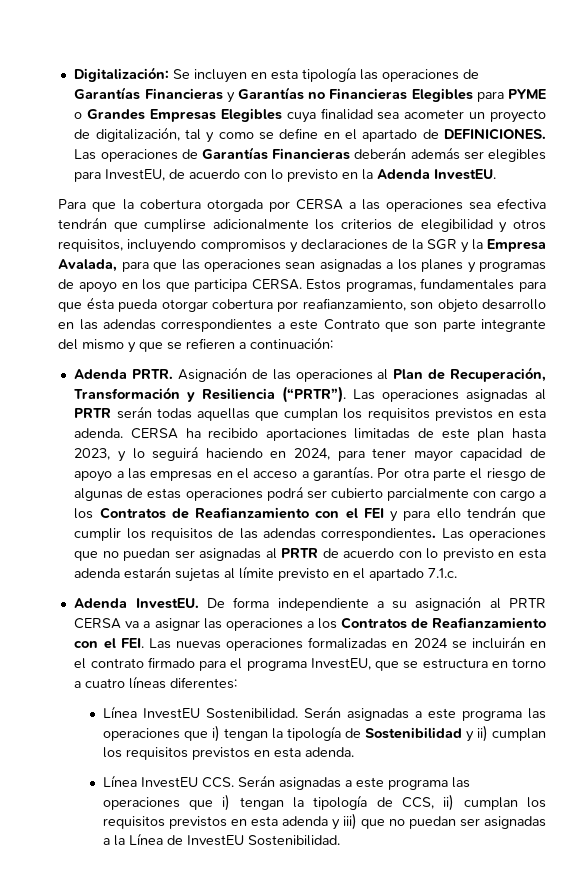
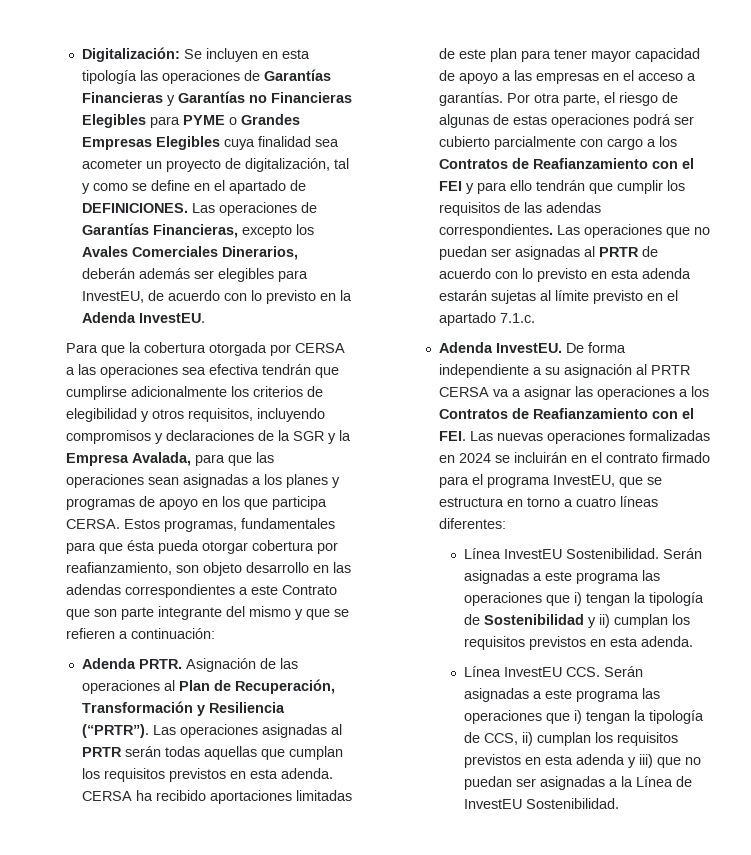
- Las operaciones de Garantías Financieras deberán además ser elegibles para InvestEU, de acuerdo con lo previsto en la Adenda InvestEU.
+ Las operaciones de Garantías Financieras, excepto los Avales Comerciales Dinerarios, deberán además ser elegibles para InvestEU, de acuerdo con lo previsto en la Adenda InvestEU.
- CERSA ha recibido aportaciones limitadas de este plan hasta 2023, y lo seguirá haciendo en 2024, para tener mayor capacidad de apoyo a las empresas en el acceso a garantías.
+ CERSA ha recibido aportaciones limitadas de este plan para tener mayor capacidad de apoyo a las empresas en el acceso a garantías.
- Por otra parte el riesgo de algunas de estas operaciones podrá ser cubierto parcialmente con cargo a los Contratos de Reafianzamiento con el FEI y para ello tendrán que cumplir los requisitos de las adendas correspondientes.
+ Por otra parte, el riesgo de algunas de estas operaciones podrá ser cubierto parcialmente con cargo a los Contratos de Reafianzamiento con el FEI y para ello tendrán que cumplir los requisitos de las adendas correspondientes.

